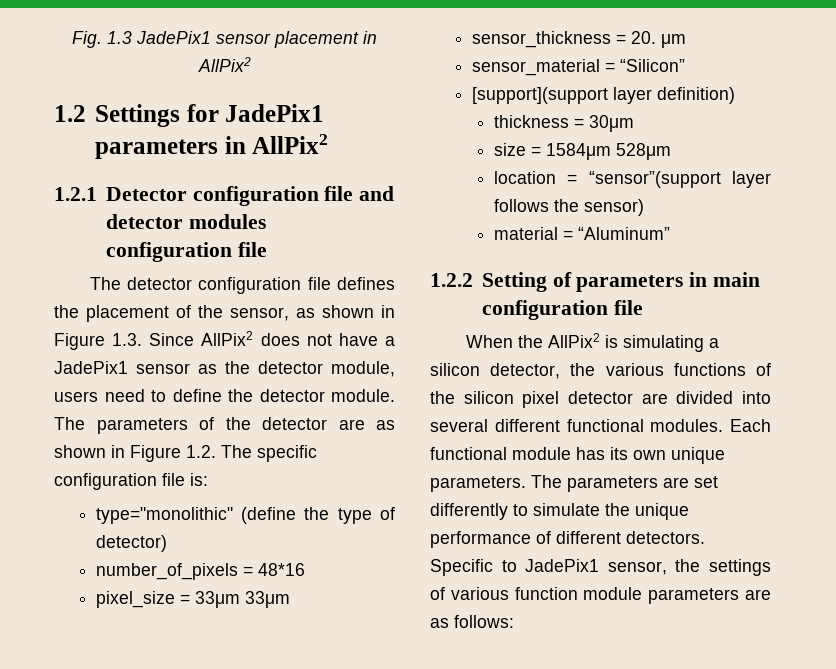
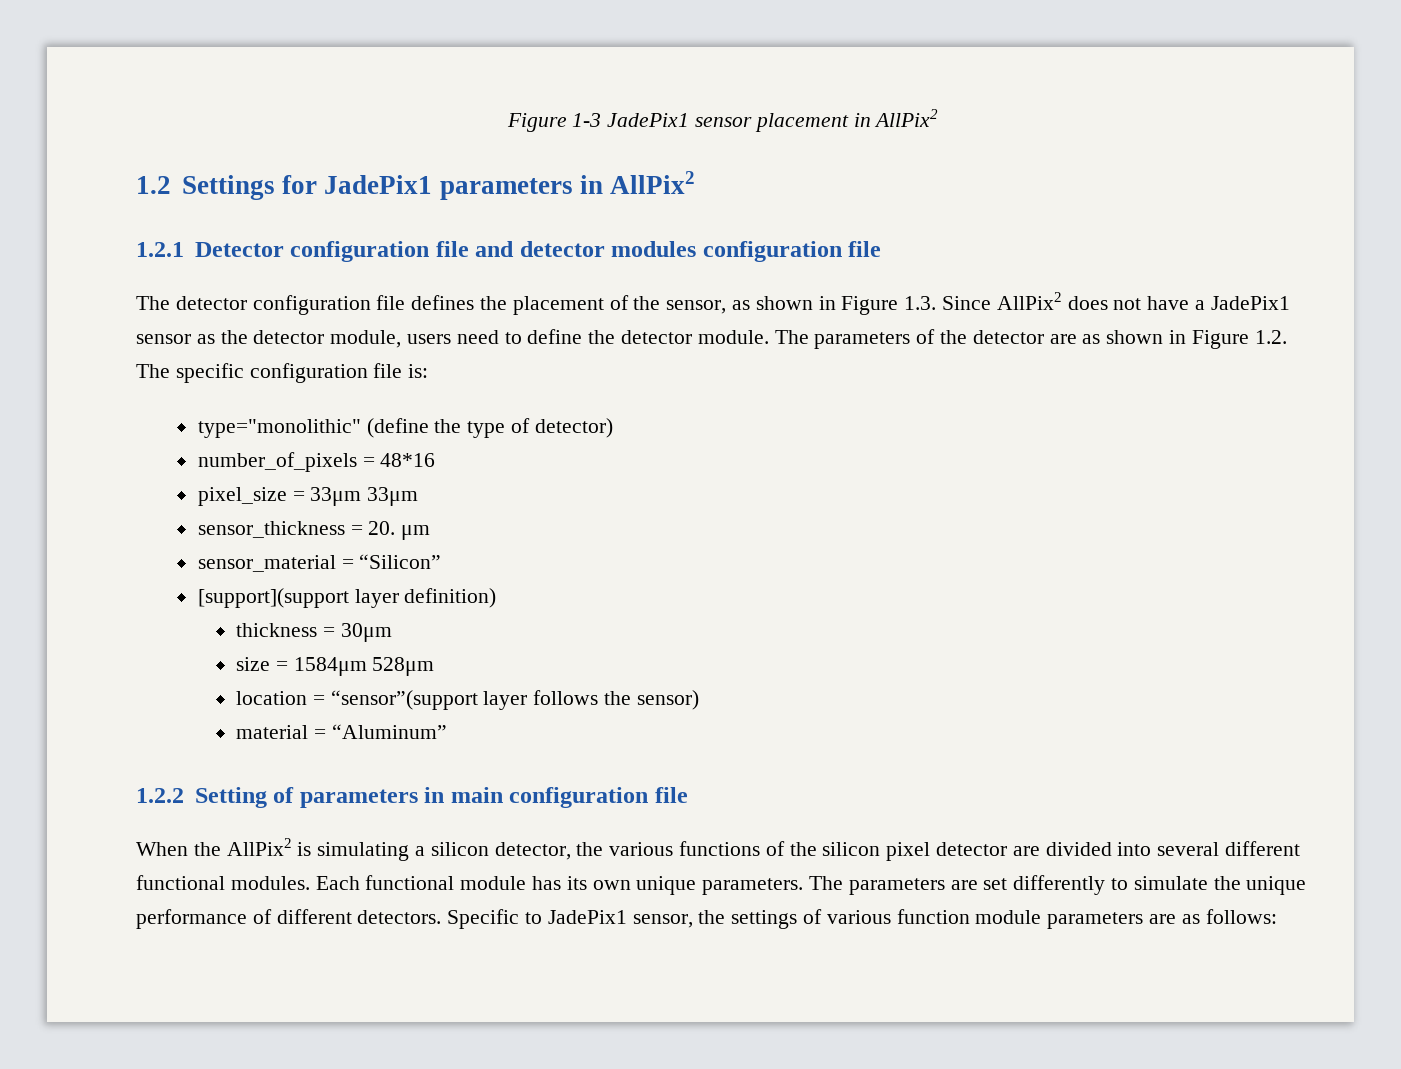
- Fig. 1.3 JadePix1 sensor placement in AllPix2
+ Figure 1-3 JadePix1 sensor placement in AllPix2

